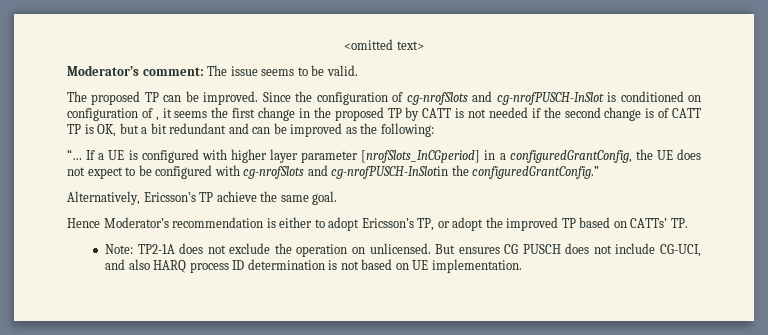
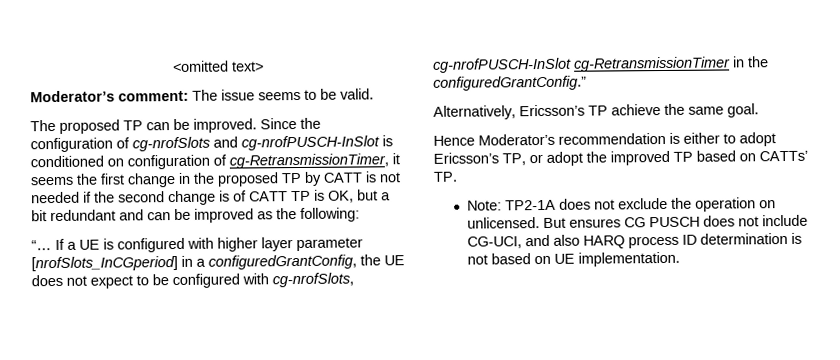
- Since the configuration of cg-nrofSlots and cg-nrofPUSCH-InSlot is conditioned on configuration of , it seems the first change in the proposed TP by CATT is not needed if the second change is of CATT TP is OK, but a bit redundant and can be improved as the following:
+ Since the configuration of cg-nrofSlots and cg-nrofPUSCH-InSlot is conditioned on configuration of cg-RetransmissionTimer, it seems the first change in the proposed TP by CATT is not needed if the second change is of CATT TP is OK, but a bit redundant and can be improved as the following:
- If a UE is configured with higher layer parameter [nrofSlots_InCGperiod] in a configuredGrantConfig, the UE does not expect to be configured with cg-nrofSlots and cg-nrofPUSCH-InSlotin the configuredGrantConfig.”
+ If a UE is configured with higher layer parameter [nrofSlots_InCGperiod] in a configuredGrantConfig, the UE does not expect to be configured with cg-nrofSlots, cg-nrofPUSCH-InSlot cg-RetransmissionTimer in the configuredGrantConfig.”

